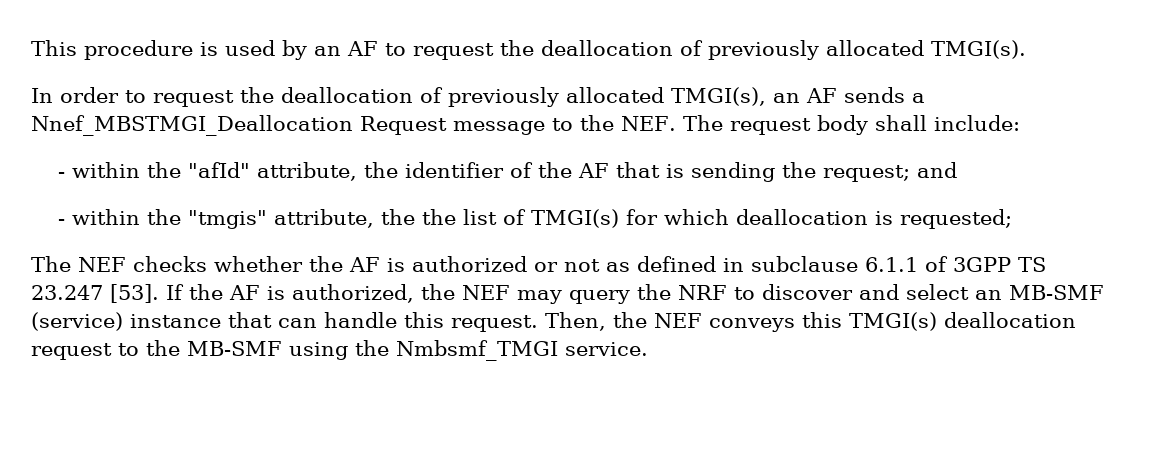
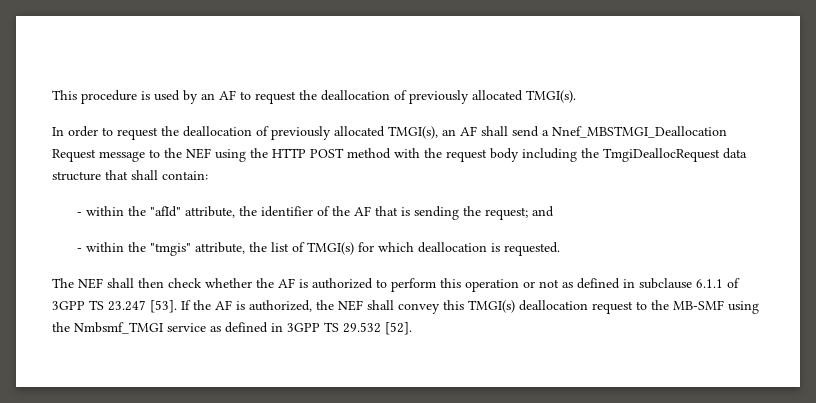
- In order to request the deallocation of previously allocated TMGI(s), an AF sends a Nnef_MBSTMGI_Deallocation Request message to the NEF. The request body shall include:
+ In order to request the deallocation of previously allocated TMGI(s), an AF shall send a Nnef_MBSTMGI_Deallocation Request message to the NEF using the HTTP POST method with the request body including the TmgiDeallocRequest data structure that shall contain:
- - within the "tmgis" attribute, the the list of TMGI(s) for which deallocation is requested;
+ - within the "tmgis" attribute, the list of TMGI(s) for which deallocation is requested.
- The NEF checks whether the AF is authorized or not as defined in subclause 6.1.1 of 3GPP TS 23.247 [53].
+ The NEF shall then check whether the AF is authorized to perform this operation or not as defined in subclause 6.1.1 of 3GPP TS 23.247 [53].
- If the AF is authorized, the NEF may query the NRF to discover and select an MB-SMF (service) instance that can handle this request. Then, the NEF conveys this TMGI(s) deallocation request to the MB-SMF using the Nmbsmf_TMGI service.
+ If the AF is authorized, the NEF shall convey this TMGI(s) deallocation request to the MB-SMF using the Nmbsmf_TMGI service as defined in 3GPP TS 29.532 [52].

